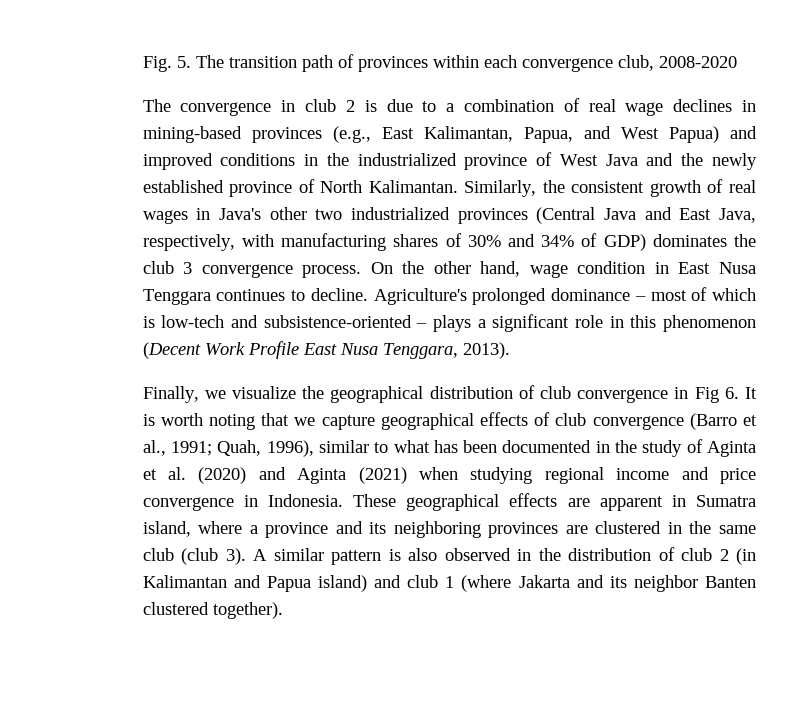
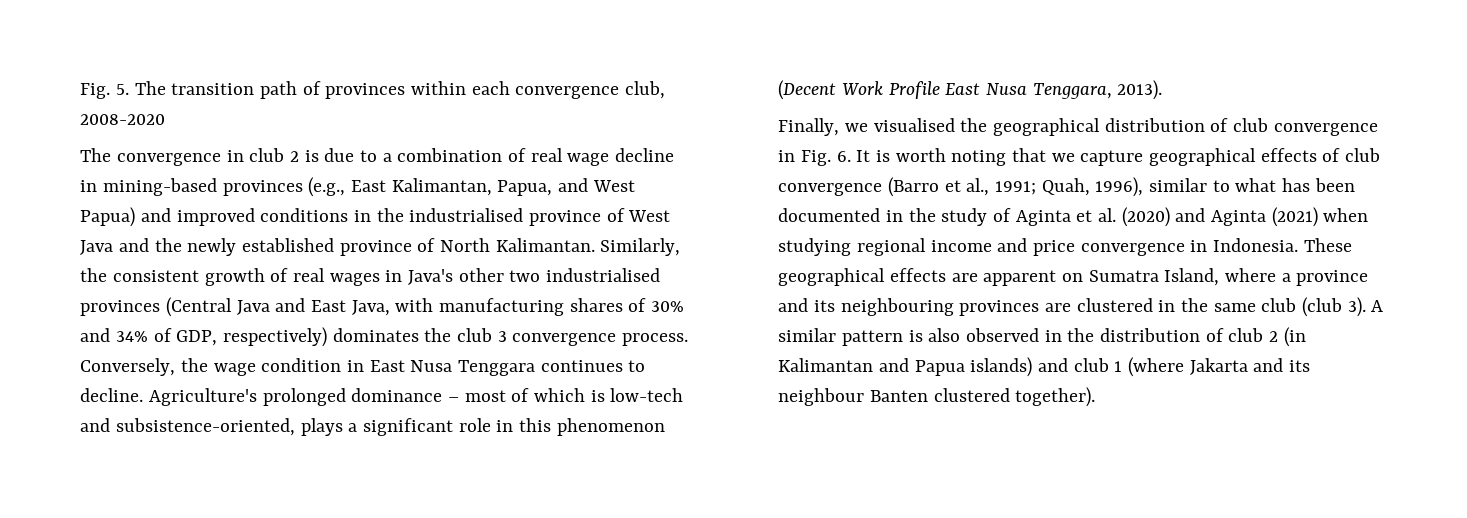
- The convergence in club 2 is due to a combination of real wage declines in mining-based provinces (e.g., East Kalimantan, Papua, and West Papua) and improved conditions in the industrialized province of West Java and the newly established province of North Kalimantan.
+ The convergence in club 2 is due to a combination of real wage decline in mining-based provinces (e.g., East Kalimantan, Papua, and West Papua) and improved conditions in the industrialised province of West Java and the newly established province of North Kalimantan.
- Similarly, the consistent growth of real wages in Java's other two industrialized provinces (Central Java and East Java, respectively, with manufacturing shares of 30% and 34% of GDP) dominates the club 3 convergence process.
+ Similarly, the consistent growth of real wages in Java's other two industrialised provinces (Central Java and East Java, with manufacturing shares of 30% and 34% of GDP, respectively) dominates the club 3 convergence process.
- On the other hand, wage condition in East Nusa Tenggara continues to decline.
+ Conversely, the wage condition in East Nusa Tenggara continues to decline.
- Agriculture's prolonged dominance – most of which is low-tech and subsistence-oriented – plays a significant role in this phenomenon (Decent Work Profile East Nusa Tenggara, 2013).
+ Agriculture's prolonged dominance – most of which is low-tech and subsistence-oriented, plays a significant role in this phenomenon (Decent Work Profile East Nusa Tenggara, 2013).
- Finally, we visualize the geographical distribution of club convergence in Fig 6. It is worth noting that we capture geographical effects of club convergence (Barro et al., 1991; Quah, 1996), similar to what has been documented in the study of Aginta et al. (2020) and Aginta (2021) when studying regional income and price convergence in Indonesia.
+ Finally, we visualised the geographical distribution of club convergence in Fig. 6. It is worth noting that we capture geographical effects of club convergence (Barro et al., 1991; Quah, 1996), similar to what has been documented in the study of Aginta et al. (2020) and Aginta (2021) when studying regional income and price convergence in Indonesia.
- These geographical effects are apparent in Sumatra island, where a province and its neighboring provinces are clustered in the same club (club 3).
+ These geographical effects are apparent on Sumatra Island, where a province and its neighbouring provinces are clustered in the same club (club 3).
- A similar pattern is also observed in the distribution of club 2 (in Kalimantan and Papua island) and club 1 (where Jakarta and its neighbor Banten clustered together).
+ A similar pattern is also observed in the distribution of club 2 (in Kalimantan and Papua islands) and club 1 (where Jakarta and its neighbour Banten clustered together).

